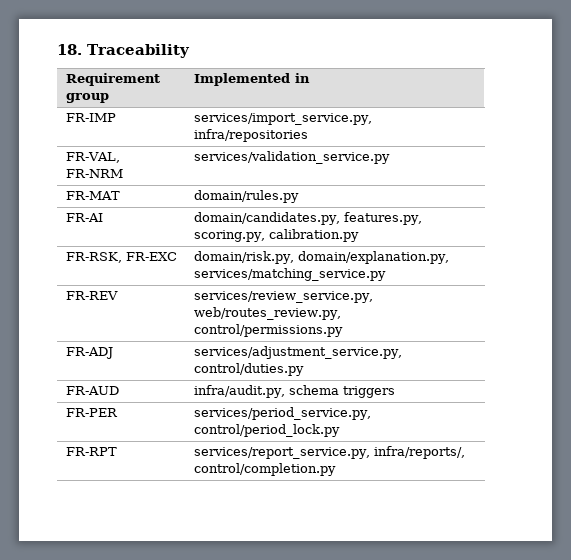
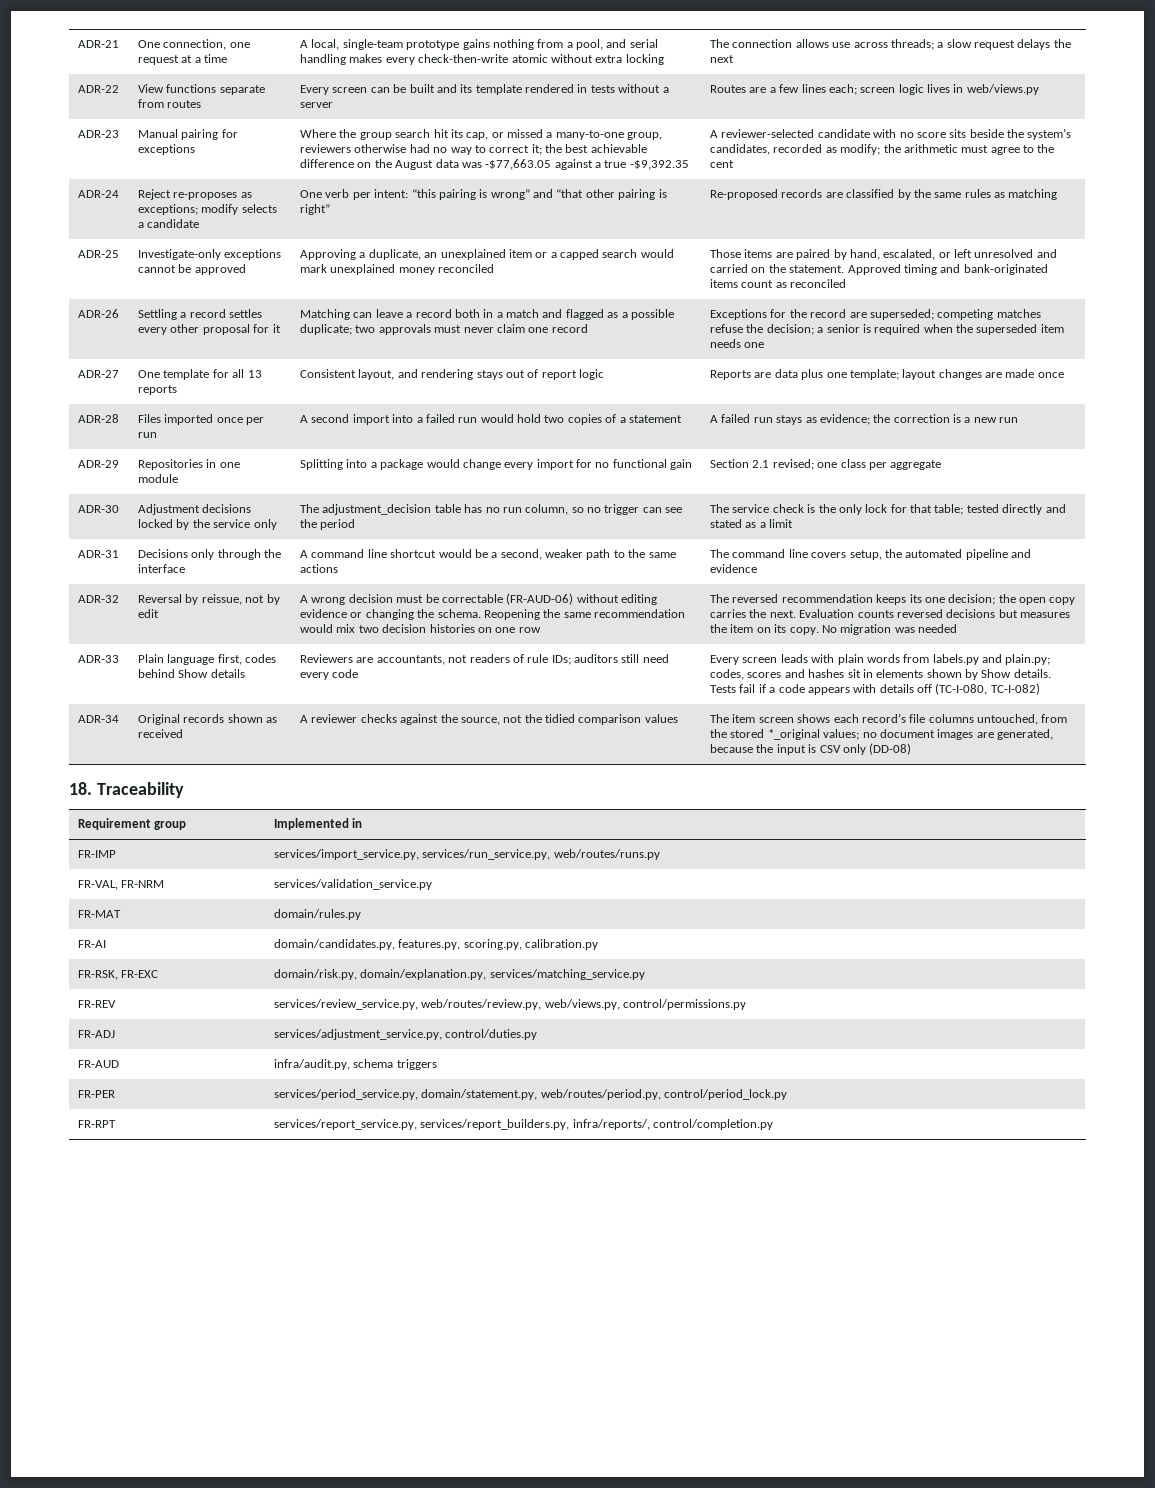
+ ADR-21 | One connection, one request at a time | A local, single-team prototype gains nothing from a pool, and serial handling makes every check-then-write atomic without extra locking | The connection allows use across threads; a slow request delays the next
+ ADR-22 | View functions separate from routes | Every screen can be built and its template rendered in tests without a server | Routes are a few lines each; screen logic lives in web/views.py
+ ADR-23 | Manual pairing for exceptions | Where the group search hit its cap, or missed a many-to-one group, reviewers otherwise had no way to correct it; the best achievable difference on the August data was -$77,663.05 against a true -$9,392.35 | A reviewer-selected candidate with no score sits beside the system’s candidates, recorded as modify; the arithmetic must agree to the cent
+ ADR-24 | Reject re-proposes as exceptions; modify selects a candidate | One verb per intent: “this pairing is wrong” and “that other pairing is right” | Re-proposed records are classified by the same rules as matching
+ ADR-25 | Investigate-only exceptions cannot be approved | Approving a duplicate, an unexplained item or a capped search would mark unexplained money reconciled | Those items are paired by hand, escalated, or left unresolved and carried on the statement. Approved timing and bank-originated items count as reconciled
+ ADR-26 | Settling a record settles every other proposal for it | Matching can leave a record both in a match and flagged as a possible duplicate; two approvals must never claim one record | Exceptions for the record are superseded; competing matches refuse the decision; a senior is required when the superseded item needs one
+ ADR-27 | One template for all 13 reports | Consistent layout, and rendering stays out of report logic | Reports are data plus one template; layout changes are made once
+ ADR-28 | Files imported once per run | A second import into a failed run would hold two copies of a statement | A failed run stays as evidence; the correction is a new run
+ ADR-29 | Repositories in one module | Splitting into a package would change every import for no functional gain | Section 2.1 revised; one class per aggregate
+ ADR-30 | Adjustment decisions locked by the service only | The adjustment_decision table has no run column, so no trigger can see the period | The service check is the only lock for that table; tested directly and stated as a limit
+ ADR-31 | Decisions only through the interface | A command line shortcut would be a second, weaker path to the same actions | The command line covers setup, the automated pipeline and evidence
+ ADR-32 | Reversal by reissue, not by edit | A wrong decision must be correctable (FR-AUD-06) without editing evidence or changing the schema. Reopening the same recommendation would mix two decision histories on one row | The reversed recommendation keeps its one decision; the open copy carries the next. Evaluation counts reversed decisions but measures the item on its copy. No migration was needed
+ ADR-33 | Plain language first, codes behind Show details | Reviewers are accountants, not readers of rule IDs; auditors still need every code | Every screen leads with plain words from labels.py and plain.py; codes, scores and hashes sit in elements shown by Show details. Tests fail if a code appears with details off (TC-I-080, TC-I-082)
+ ADR-34 | Original records shown as received | A reviewer checks against the source, not the tidied comparison values | The item screen shows each record’s file columns untouched, from the stored *_original values; no document images are generated, because the input is CSV only (DD-08)
- FR-IMP | services/import_service.py, infra/repositories
+ FR-IMP | services/import_service.py, services/run_service.py, web/routes/runs.py
- FR-REV | services/review_service.py, web/routes_review.py, control/permissions.py
+ FR-REV | services/review_service.py, web/routes/review.py, web/views.py, control/permissions.py
- FR-PER | services/period_service.py, control/period_lock.py
+ FR-PER | services/period_service.py, domain/statement.py, web/routes/period.py, control/period_lock.py
- FR-RPT | services/report_service.py, infra/reports/, control/completion.py
+ FR-RPT | services/report_service.py, services/report_builders.py, infra/reports/, control/completion.py

